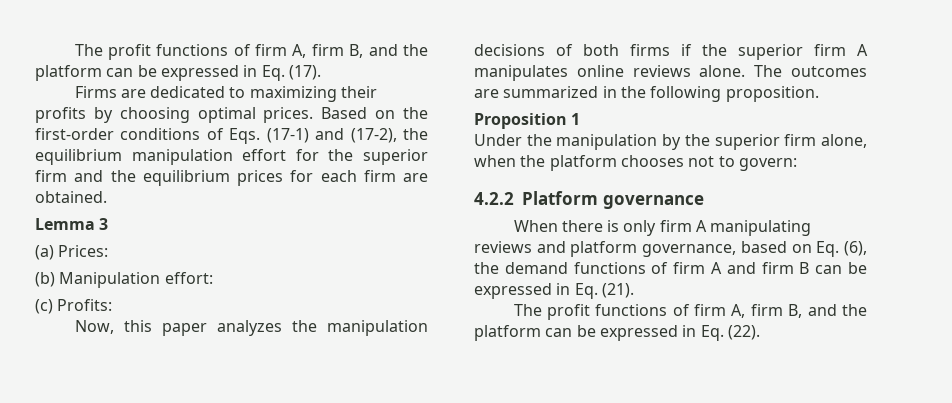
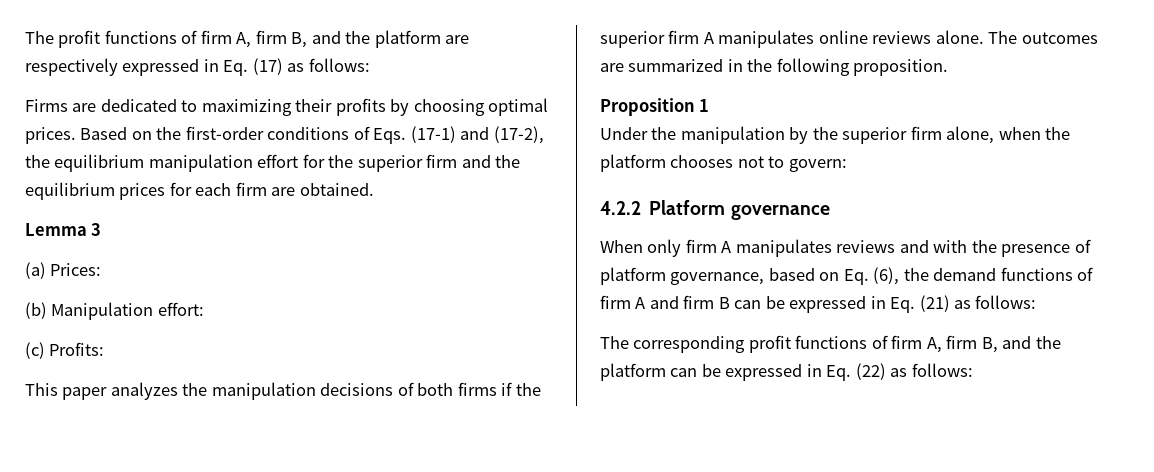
- The profit functions of firm A, firm B, and the platform can be expressed in Eq. (17).
+ The profit functions of firm A, firm B, and the platform are respectively expressed in Eq. (17) as follows:
- Now, this paper analyzes the manipulation decisions of both firms if the superior firm A manipulates online reviews alone.
+ This paper analyzes the manipulation decisions of both firms if the superior firm A manipulates online reviews alone.
- When there is only firm A manipulating reviews and platform governance, based on Eq. (6), the demand functions of firm A and firm B can be expressed in Eq. (21).
- The profit functions of firm A, firm B, and the platform can be expressed in Eq. (22).
+ When only firm A manipulates reviews and with the presence of platform governance, based on Eq. (6), the demand functions of firm A and firm B can be expressed in Eq. (21) as follows:
+ The corresponding profit functions of firm A, firm B, and the platform can be expressed in Eq. (22) as follows:

